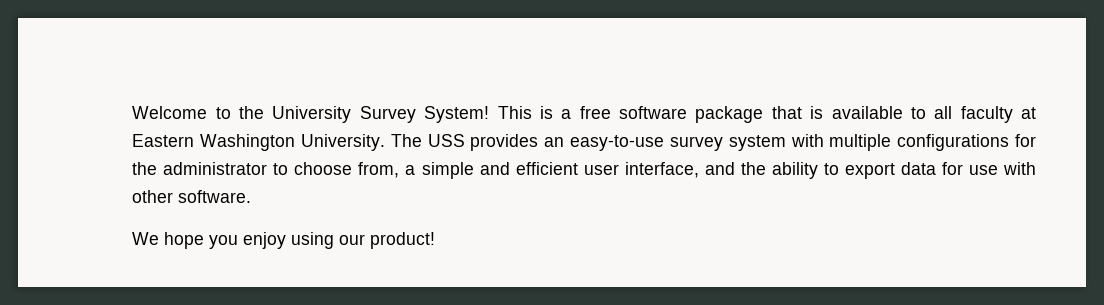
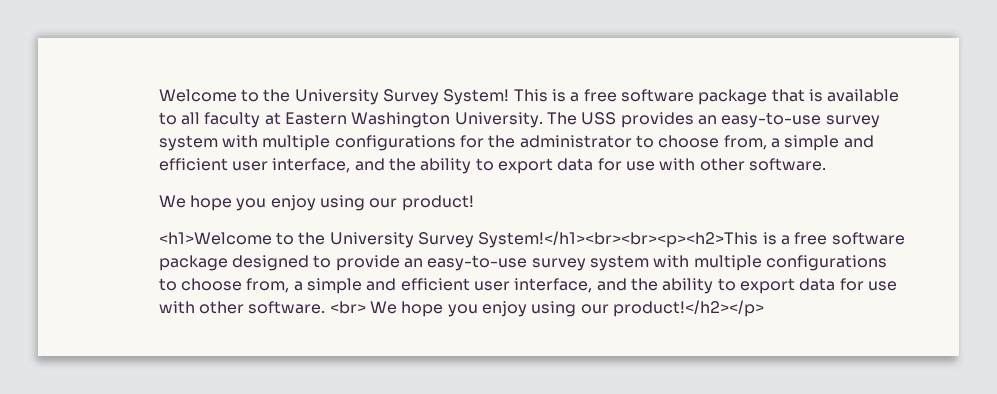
+ <h1>Welcome to the University Survey System!</h1><br><br><p><h2>This is a free software package designed to provide an easy-to-use survey system with multiple configurations to choose from, a simple and efficient user interface, and the ability to export data for use with other software. <br> We hope you enjoy using our product!</h2></p>

